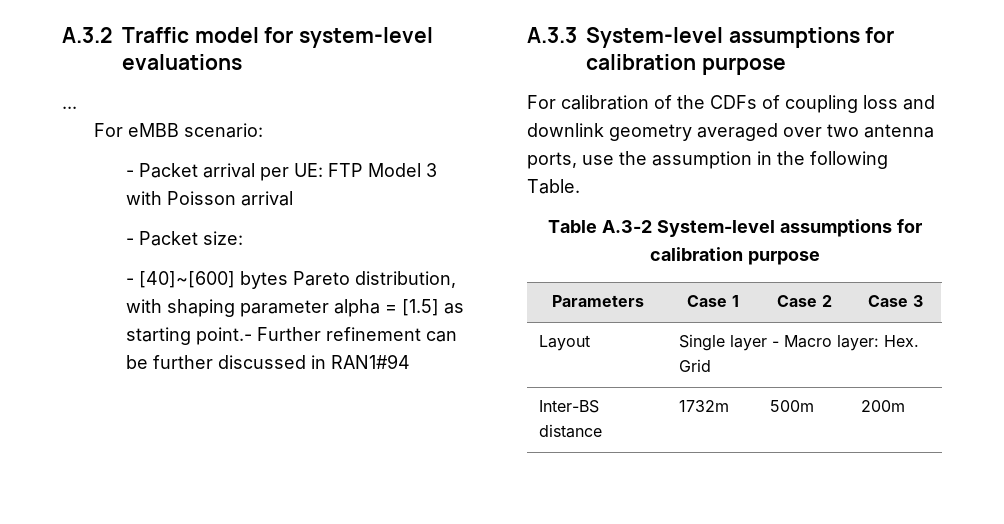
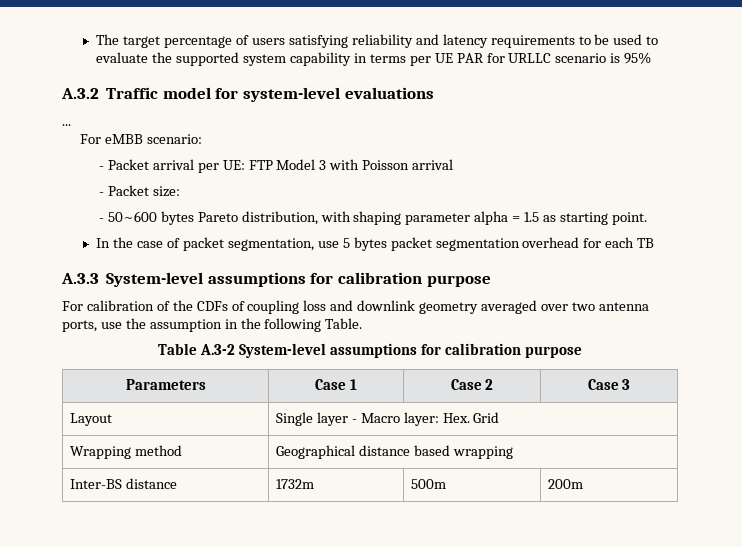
+ The target percentage of users satisfying reliability and latency requirements to be used to evaluate the supported system capability in terms per UE PAR for URLLC scenario is 95%
- - [40]~[600] bytes Pareto distribution, with shaping parameter alpha = [1.5] as starting point.- Further refinement can be further discussed in RAN1#94
+ - 50~600 bytes Pareto distribution, with shaping parameter alpha = 1.5 as starting point.
+ In the case of packet segmentation, use 5 bytes packet segmentation overhead for each TB
+ Wrapping method | Geographical distance based wrapping

